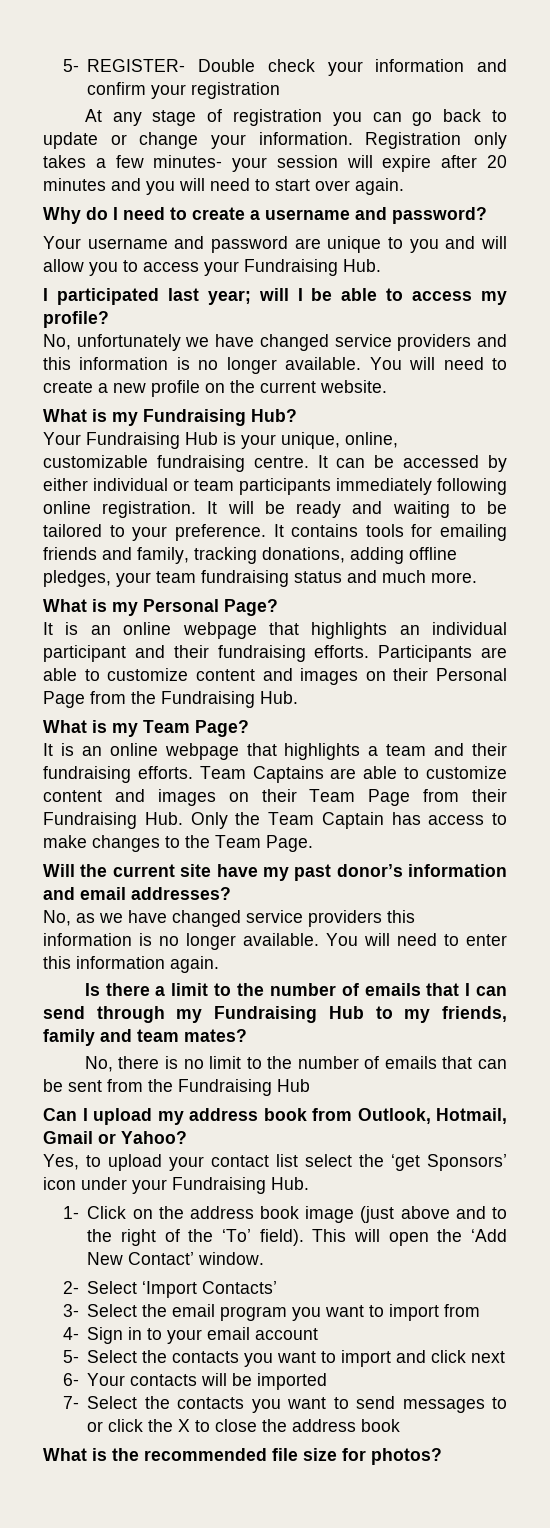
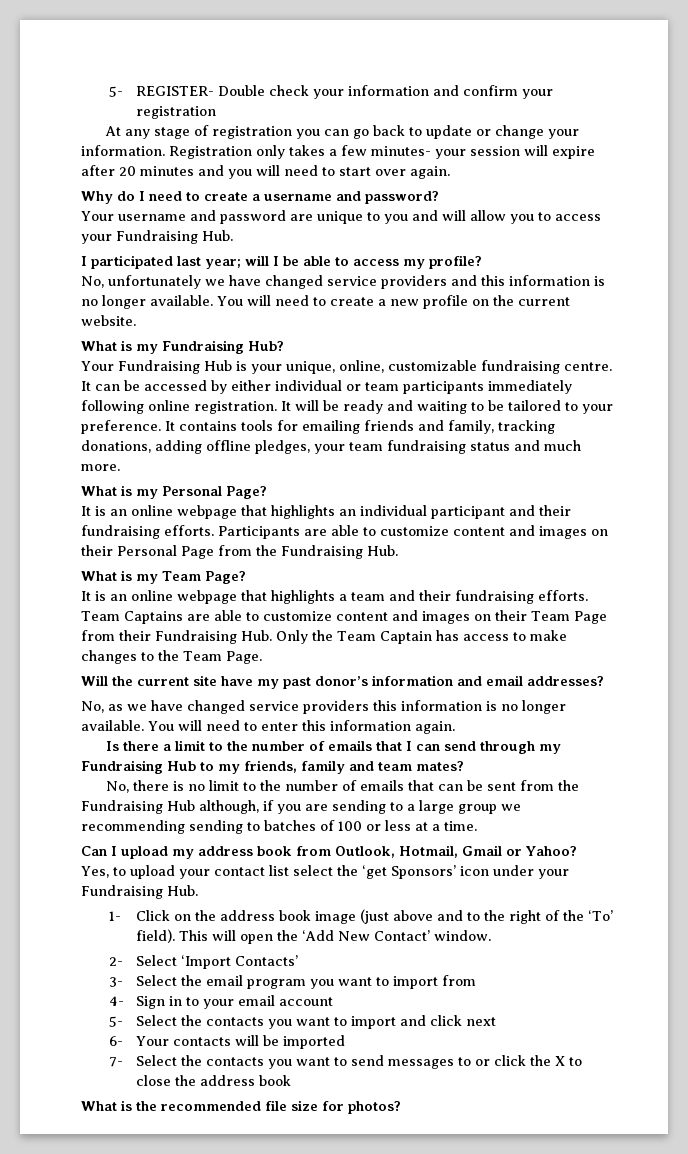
- No, there is no limit to the number of emails that can be sent from the Fundraising Hub
+ No, there is no limit to the number of emails that can be sent from the Fundraising Hub although, if you are sending to a large group we recommending sending to batches of 100 or less at a time.

